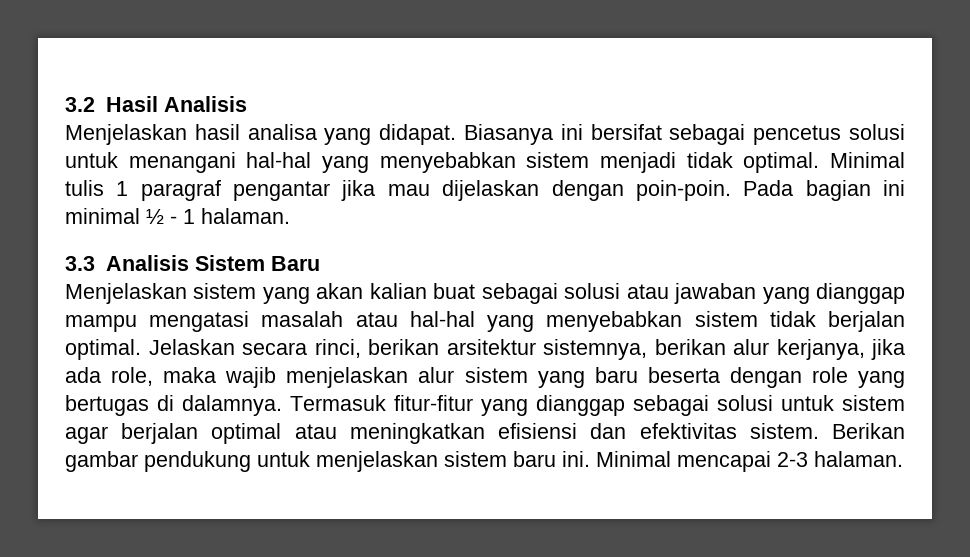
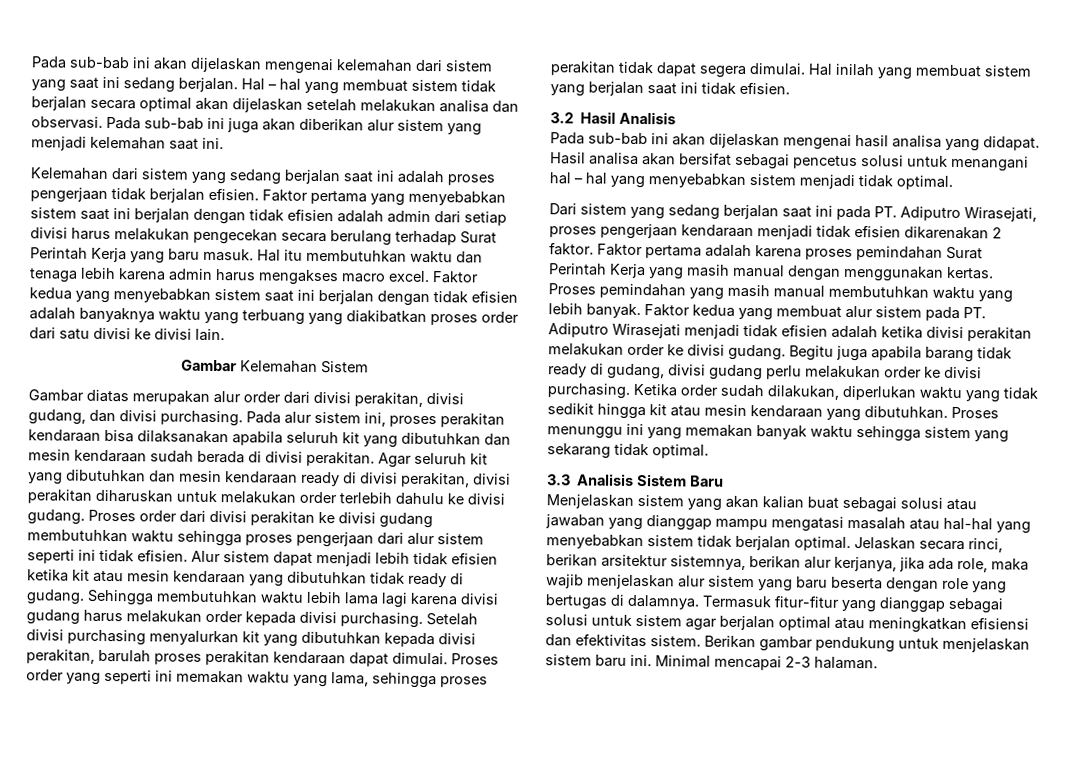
+ Pada sub-bab ini akan dijelaskan mengenai kelemahan dari sistem yang saat ini sedang berjalan. Hal – hal yang membuat sistem tidak berjalan secara optimal akan dijelaskan setelah melakukan analisa dan observasi. Pada sub-bab ini juga akan diberikan alur sistem yang menjadi kelemahan saat ini.
+ Kelemahan dari sistem yang sedang berjalan saat ini adalah proses pengerjaan tidak berjalan efisien. Faktor pertama yang menyebabkan sistem saat ini berjalan dengan tidak efisien adalah admin dari setiap divisi harus melakukan pengecekan secara berulang terhadap Surat Perintah Kerja yang baru masuk. Hal itu membutuhkan waktu dan tenaga lebih karena admin harus mengakses macro excel. Faktor kedua yang menyebabkan sistem saat ini berjalan dengan tidak efisien adalah banyaknya waktu yang terbuang yang diakibatkan proses order dari satu divisi ke divisi lain.
+ Gambar Kelemahan Sistem
+ Gambar diatas merupakan alur order dari divisi perakitan, divisi gudang, dan divisi purchasing. Pada alur sistem ini, proses perakitan kendaraan bisa dilaksanakan apabila seluruh kit yang dibutuhkan dan mesin kendaraan sudah berada di divisi perakitan. Agar seluruh kit yang dibutuhkan dan mesin kendaraan ready di divisi perakitan, divisi perakitan diharuskan untuk melakukan order terlebih dahulu ke divisi gudang. Proses order dari divisi perakitan ke divisi gudang membutuhkan waktu sehingga proses pengerjaan dari alur sistem seperti ini tidak efisien. Alur sistem dapat menjadi lebih tidak efisien ketika kit atau mesin kendaraan yang dibutuhkan tidak ready di gudang. Sehingga membutuhkan waktu lebih lama lagi karena divisi gudang harus melakukan order kepada divisi purchasing. Setelah divisi purchasing menyalurkan kit yang dibutuhkan kepada divisi perakitan, barulah proses perakitan kendaraan dapat dimulai. Proses order yang seperti ini memakan waktu yang lama, sehingga proses perakitan tidak dapat segera dimulai. Hal inilah yang membuat sistem yang berjalan saat ini tidak efisien.
  3.2 Hasil Analisis
- Menjelaskan hasil analisa yang didapat.
+ Pada sub-bab ini akan dijelaskan mengenai hasil analisa yang didapat.
- Biasanya ini bersifat sebagai pencetus solusi untuk menangani hal-hal yang menyebabkan sistem menjadi tidak optimal. Minimal tulis 1 paragraf pengantar jika mau dijelaskan dengan poin-poin. Pada bagian ini minimal ½ - 1 halaman.
+ Hasil analisa akan bersifat sebagai pencetus solusi untuk menangani hal – hal yang menyebabkan sistem menjadi tidak optimal.
+ Dari sistem yang sedang berjalan saat ini pada PT. Adiputro Wirasejati, proses pengerjaan kendaraan menjadi tidak efisien dikarenakan 2 faktor. Faktor pertama adalah karena proses pemindahan Surat Perintah Kerja yang masih manual dengan menggunakan kertas. Proses pemindahan yang masih manual membutuhkan waktu yang lebih banyak. Faktor kedua yang membuat alur sistem pada PT. Adiputro Wirasejati menjadi tidak efisien adalah ketika divisi perakitan melakukan order ke divisi gudang. Begitu juga apabila barang tidak ready di gudang, divisi gudang perlu melakukan order ke divisi purchasing. Ketika order sudah dilakukan, diperlukan waktu yang tidak sedikit hingga kit atau mesin kendaraan yang dibutuhkan. Proses menunggu ini yang memakan banyak waktu sehingga sistem yang sekarang tidak optimal.

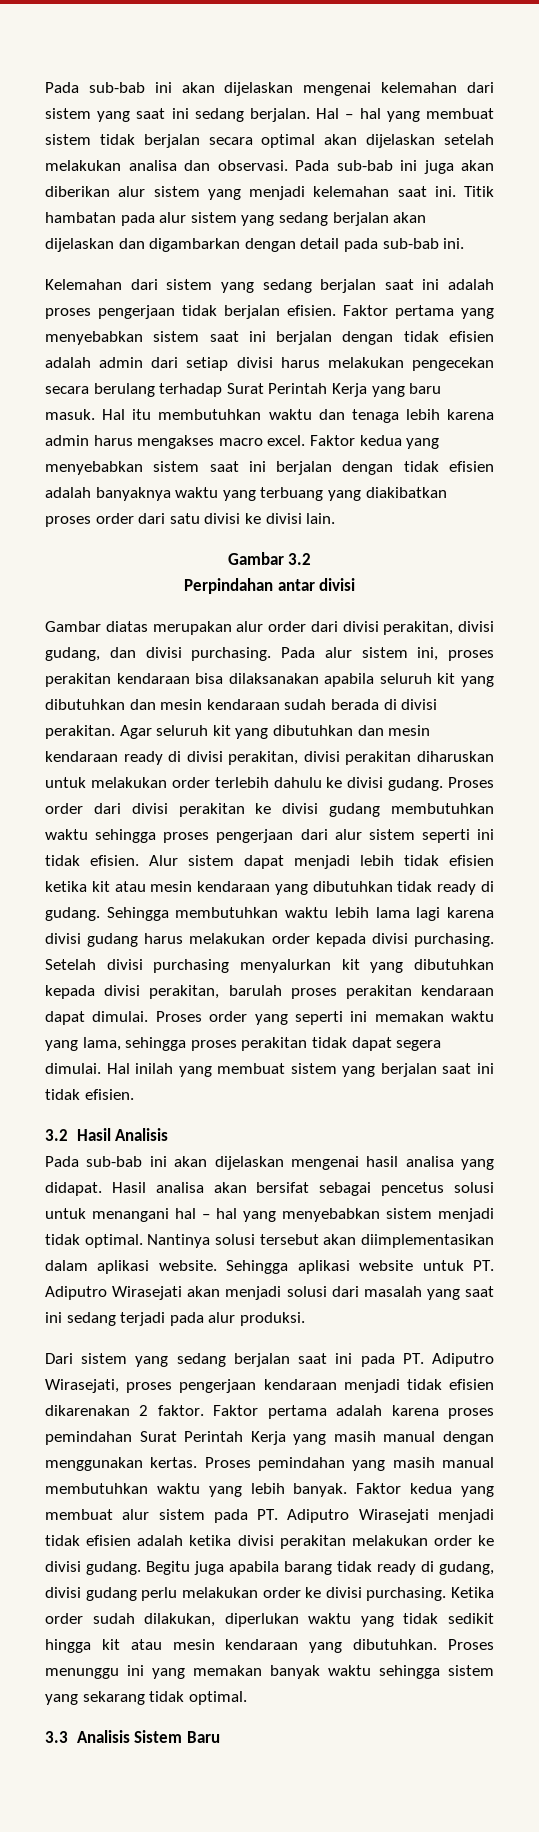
+ Titik hambatan pada alur sistem yang sedang berjalan akan dijelaskan dan digambarkan dengan detail pada sub-bab ini.
- Gambar Kelemahan Sistem
+ Gambar 3.2
+ Perpindahan antar divisi
+ Nantinya solusi tersebut akan diimplementasikan dalam aplikasi website. Sehingga aplikasi website untuk PT. Adiputro Wirasejati akan menjadi solusi dari masalah yang saat ini sedang terjadi pada alur produksi.
- Menjelaskan sistem yang akan kalian buat sebagai solusi atau jawaban yang dianggap mampu mengatasi masalah atau hal-hal yang menyebabkan sistem tidak berjalan optimal. Jelaskan secara rinci, berikan arsitektur sistemnya, berikan alur kerjanya, jika ada role, maka wajib menjelaskan alur sistem yang baru beserta dengan role yang bertugas di dalamnya. Termasuk fitur-fitur yang dianggap sebagai solusi untuk sistem agar berjalan optimal atau meningkatkan efisiensi dan efektivitas sistem. Berikan gambar pendukung untuk menjelaskan sistem baru ini. Minimal mencapai 2-3 halaman.

